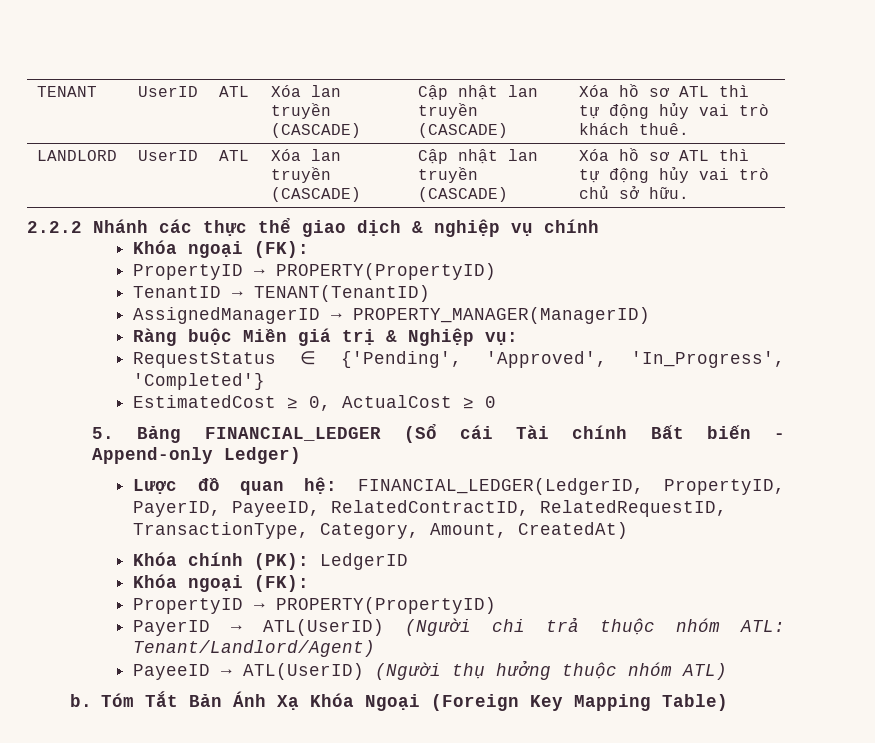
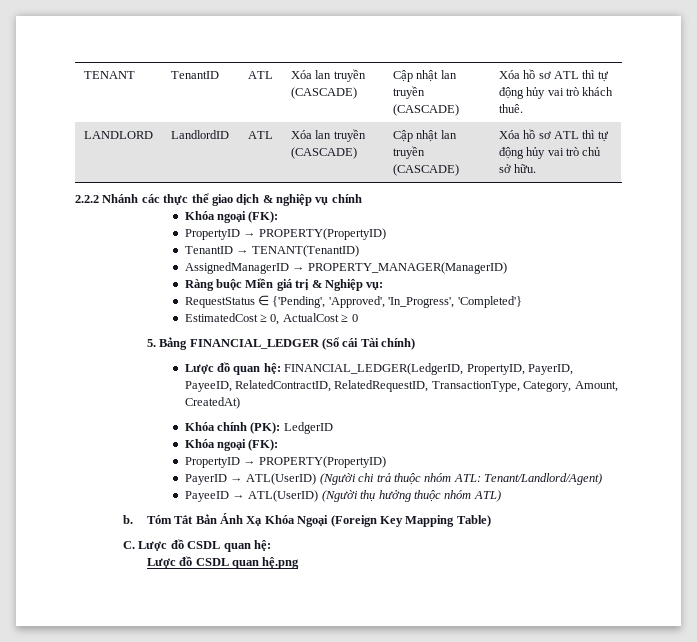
- TENANT | UserID | ATL | Xóa lan truyền (CASCADE) | Cập nhật lan truyền (CASCADE) | Xóa hồ sơ ATL thì tự động hủy vai trò khách thuê.
+ TENANT | TenantID | ATL | Xóa lan truyền (CASCADE) | Cập nhật lan truyền (CASCADE) | Xóa hồ sơ ATL thì tự động hủy vai trò khách thuê.
- LANDLORD | UserID | ATL | Xóa lan truyền (CASCADE) | Cập nhật lan truyền (CASCADE) | Xóa hồ sơ ATL thì tự động hủy vai trò chủ sở hữu.
+ LANDLORD | LandlordID | ATL | Xóa lan truyền (CASCADE) | Cập nhật lan truyền (CASCADE) | Xóa hồ sơ ATL thì tự động hủy vai trò chủ sở hữu.
- 5. Bảng FINANCIAL_LEDGER (Sổ cái Tài chính Bất biến - Append-only Ledger)
+ 5. Bảng FINANCIAL_LEDGER (Sổ cái Tài chính)
+ C. Lược đồ CSDL quan hệ:
+ Lược đồ CSDL quan hệ.png

